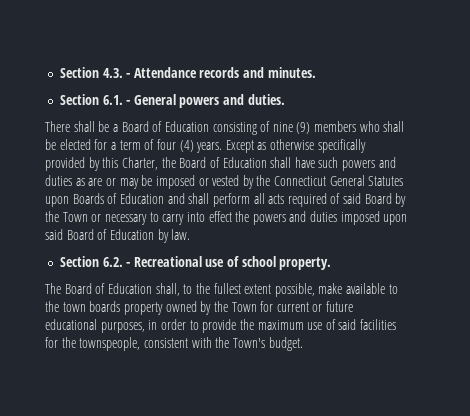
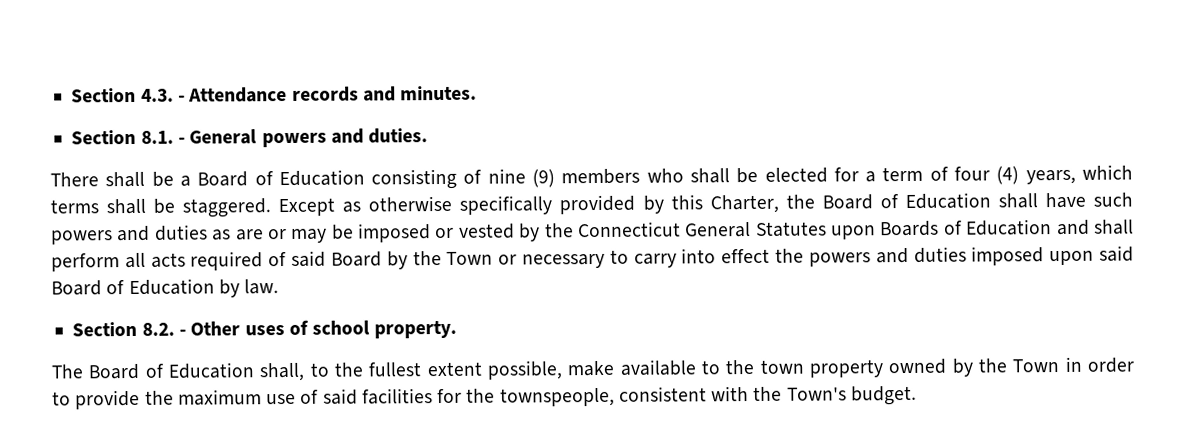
- Section 6.1. - General powers and duties.
+ Section 8.1. - General powers and duties.
- There shall be a Board of Education consisting of nine (9) members who shall be elected for a term of four (4) years.
+ There shall be a Board of Education consisting of nine (9) members who shall be elected for a term of four (4) years, which terms shall be staggered.
- Section 6.2. - Recreational use of school property.
+ Section 8.2. - Other uses of school property.
- The Board of Education shall, to the fullest extent possible, make available to the town boards property owned by the Town for current or future educational purposes, in order to provide the maximum use of said facilities for the townspeople, consistent with the Town's budget.
+ The Board of Education shall, to the fullest extent possible, make available to the town property owned by the Town in order to provide the maximum use of said facilities for the townspeople, consistent with the Town's budget.

